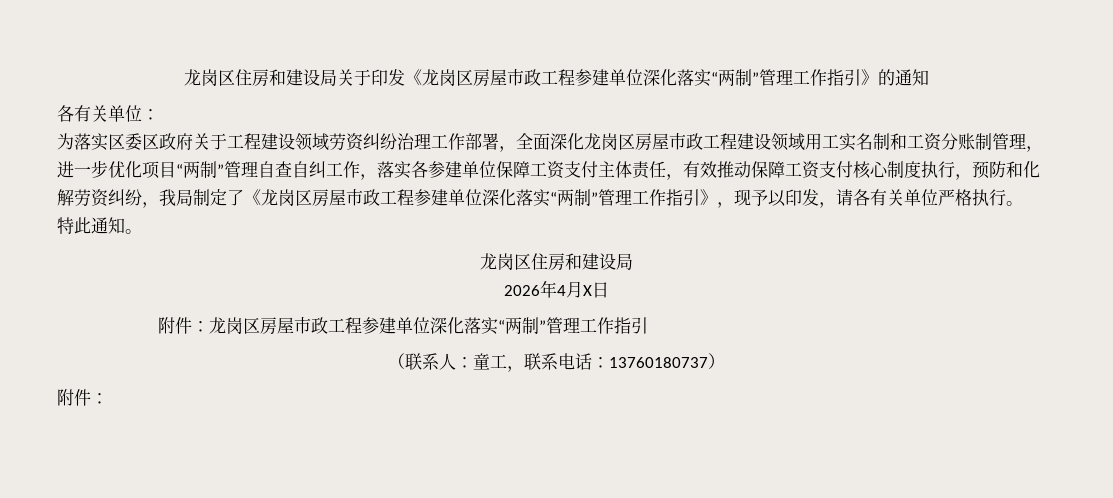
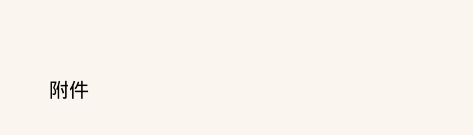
- 龙岗区住房和建设局关于印发《龙岗区房屋市政工程参建单位深化落实“两制”管理工作指引》的通知
- 各有关单位：
- 为落实区委区政府关于工程建设领域劳资纠纷治理工作部署，全面深化龙岗区房屋市政工程建设领域用工实名制和工资分账制管理，进一步优化项目“两制”管理自查自纠工作，落实各参建单位保障工资支付主体责任，有效推动保障工资支付核心制度执行，预防和化解劳资纠纷，我局制定了《龙岗区房屋市政工程参建单位深化落实“两制”管理工作指引》，现予以印发，请各有关单位严格执行。
- 特此通知。
- 龙岗区住房和建设局
- 2026年4月X日
- 附件：龙岗区房屋市政工程参建单位深化落实“两制”管理工作指引
- （联系人：童工，联系电话：13760180737）
- 附件：
+ 附件

